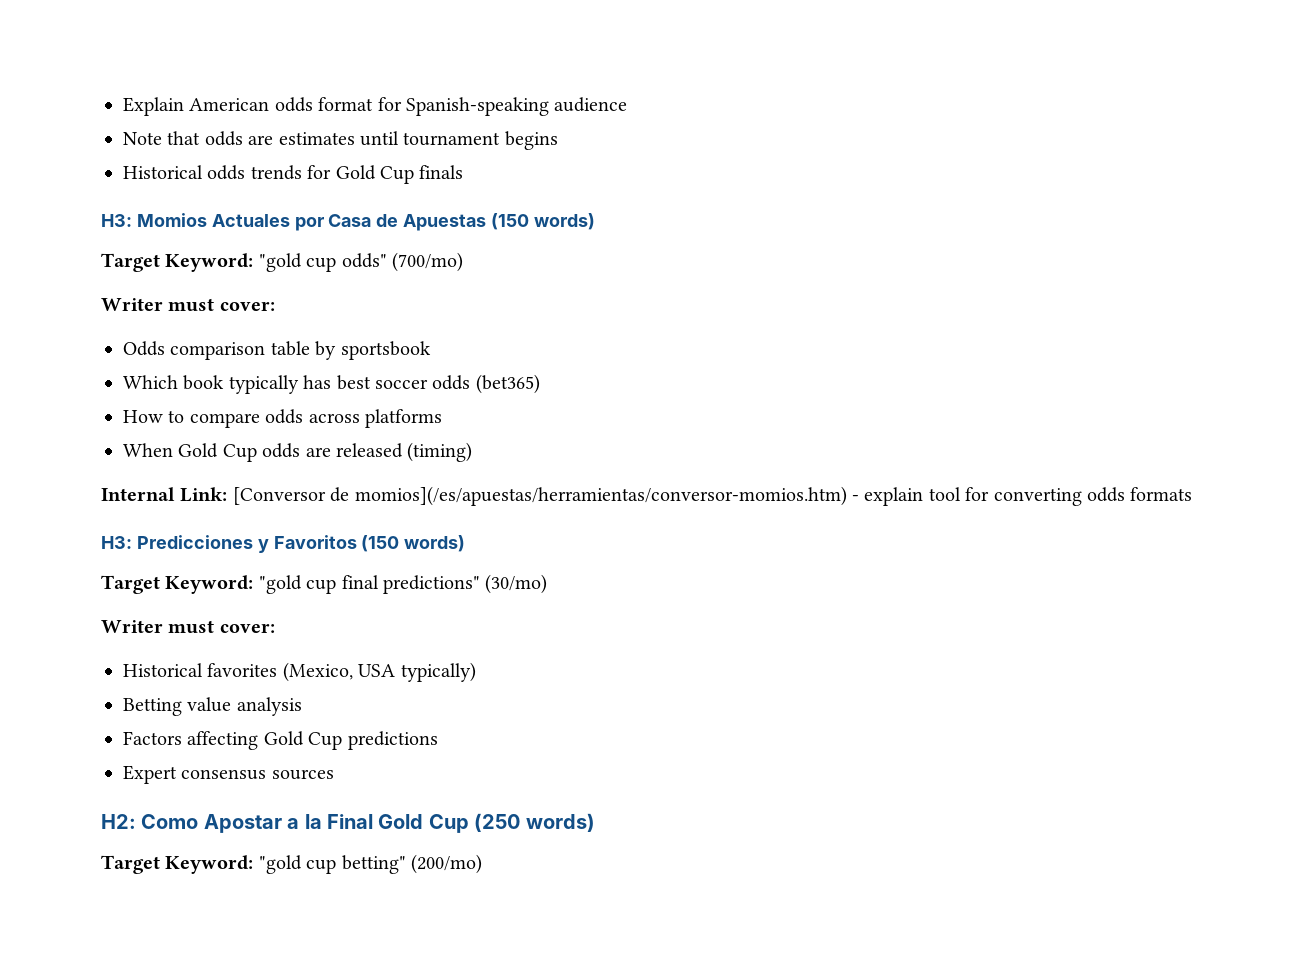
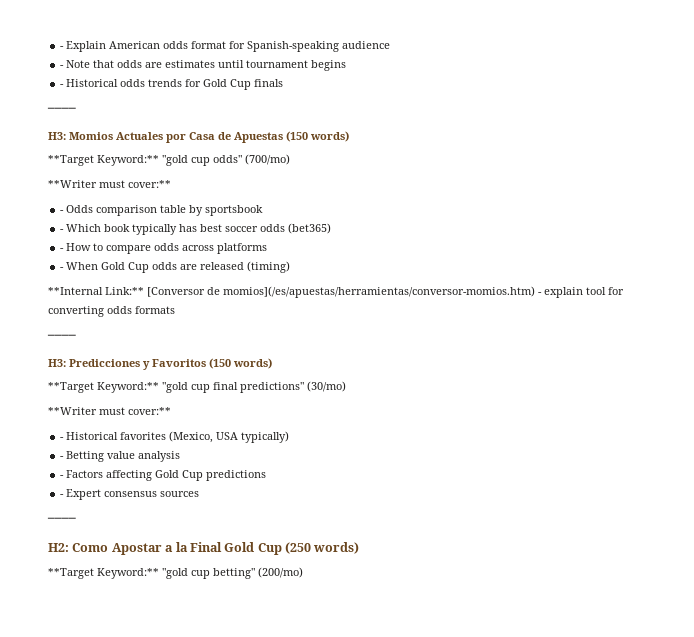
- Explain American odds format for Spanish-speaking audience
+ - Explain American odds format for Spanish-speaking audience
- Note that odds are estimates until tournament begins
+ - Note that odds are estimates until tournament begins
- Historical odds trends for Gold Cup finals
+ - Historical odds trends for Gold Cup finals
+ ────
- Target Keyword: "gold cup odds" (700/mo)
- Writer must cover:
- Odds comparison table by sportsbook
+ **Target Keyword:** "gold cup odds" (700/mo)
+ **Writer must cover:**
+ - Odds comparison table by sportsbook
- Which book typically has best soccer odds (bet365)
+ - Which book typically has best soccer odds (bet365)
- How to compare odds across platforms
+ - How to compare odds across platforms
- When Gold Cup odds are released (timing)
+ - When Gold Cup odds are released (timing)
- Internal Link: [Conversor de momios](/es/apuestas/herramientas/conversor-momios.htm) - explain tool for converting odds formats
+ **Internal Link:** [Conversor de momios](/es/apuestas/herramientas/conversor-momios.htm) - explain tool for converting odds formats
+ ────
- Target Keyword: "gold cup final predictions" (30/mo)
- Writer must cover:
- Historical favorites (Mexico, USA typically)
+ **Target Keyword:** "gold cup final predictions" (30/mo)
+ **Writer must cover:**
+ - Historical favorites (Mexico, USA typically)
- Betting value analysis
+ - Betting value analysis
- Factors affecting Gold Cup predictions
+ - Factors affecting Gold Cup predictions
- Expert consensus sources
+ - Expert consensus sources
+ ────
- Target Keyword: "gold cup betting" (200/mo)
+ **Target Keyword:** "gold cup betting" (200/mo)

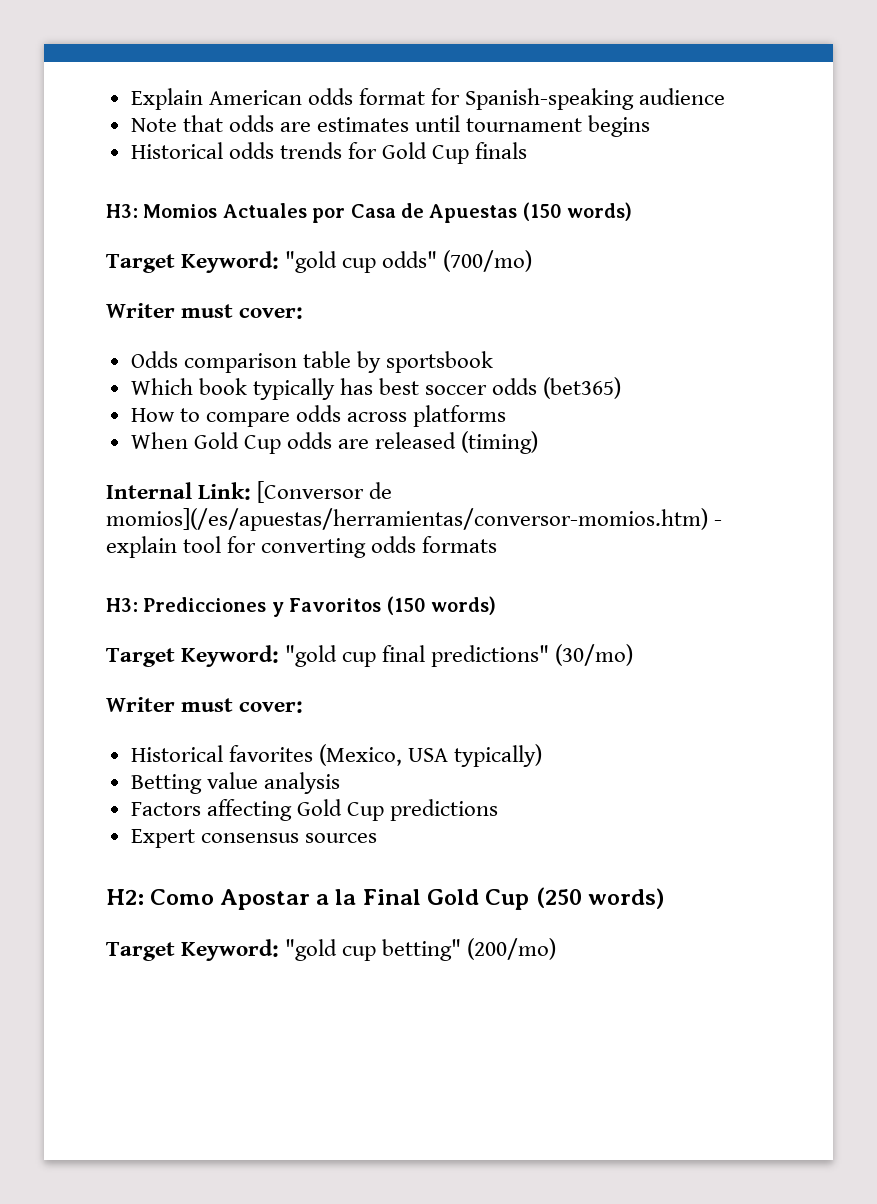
- - Explain American odds format for Spanish-speaking audience
+ Explain American odds format for Spanish-speaking audience
- - Note that odds are estimates until tournament begins
+ Note that odds are estimates until tournament begins
- - Historical odds trends for Gold Cup finals
- ────
+ Historical odds trends for Gold Cup finals
- **Target Keyword:** "gold cup odds" (700/mo)
- **Writer must cover:**
- - Odds comparison table by sportsbook
+ Target Keyword: "gold cup odds" (700/mo)
+ Writer must cover:
+ Odds comparison table by sportsbook
- - Which book typically has best soccer odds (bet365)
+ Which book typically has best soccer odds (bet365)
- - How to compare odds across platforms
+ How to compare odds across platforms
- - When Gold Cup odds are released (timing)
+ When Gold Cup odds are released (timing)
- **Internal Link:** [Conversor de momios](/es/apuestas/herramientas/conversor-momios.htm) - explain tool for converting odds formats
- ────
+ Internal Link: [Conversor de momios](/es/apuestas/herramientas/conversor-momios.htm) - explain tool for converting odds formats
- **Target Keyword:** "gold cup final predictions" (30/mo)
- **Writer must cover:**
- - Historical favorites (Mexico, USA typically)
+ Target Keyword: "gold cup final predictions" (30/mo)
+ Writer must cover:
+ Historical favorites (Mexico, USA typically)
- - Betting value analysis
+ Betting value analysis
- - Factors affecting Gold Cup predictions
+ Factors affecting Gold Cup predictions
- - Expert consensus sources
- ────
+ Expert consensus sources
- **Target Keyword:** "gold cup betting" (200/mo)
+ Target Keyword: "gold cup betting" (200/mo)

